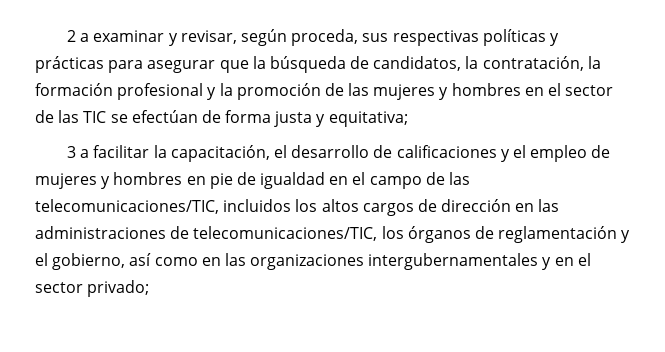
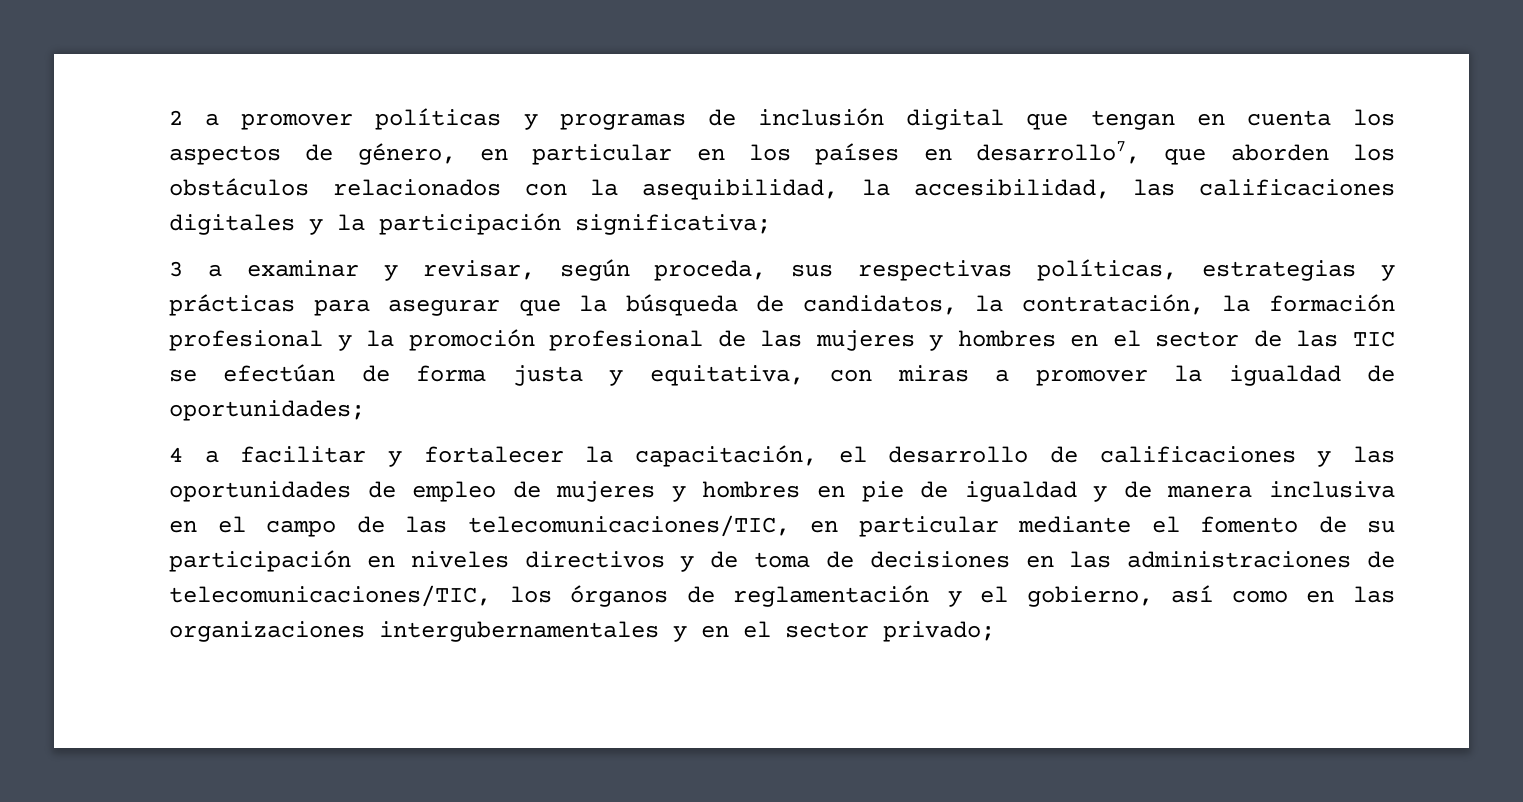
- 2 a examinar y revisar, según proceda, sus respectivas políticas y prácticas para asegurar que la búsqueda de candidatos, la contratación, la formación profesional y la promoción de las mujeres y hombres en el sector de las TIC se efectúan de forma justa y equitativa;
- 3 a facilitar la capacitación, el desarrollo de calificaciones y el empleo de mujeres y hombres en pie de igualdad en el campo de las telecomunicaciones/TIC, incluidos los altos cargos de dirección en las administraciones de telecomunicaciones/TIC, los órganos de reglamentación y el gobierno, así como en las organizaciones intergubernamentales y en el sector privado;
+ 2 a promover políticas y programas de inclusión digital que tengan en cuenta los aspectos de género, en particular en los países en desarrollo7, que aborden los obstáculos relacionados con la asequibilidad, la accesibilidad, las calificaciones digitales y la participación significativa;
+ 3 a examinar y revisar, según proceda, sus respectivas políticas, estrategias y prácticas para asegurar que la búsqueda de candidatos, la contratación, la formación profesional y la promoción profesional de las mujeres y hombres en el sector de las TIC se efectúan de forma justa y equitativa, con miras a promover la igualdad de oportunidades;
+ 4 a facilitar y fortalecer la capacitación, el desarrollo de calificaciones y las oportunidades de empleo de mujeres y hombres en pie de igualdad y de manera inclusiva en el campo de las telecomunicaciones/TIC, en particular mediante el fomento de su participación en niveles directivos y de toma de decisiones en las administraciones de telecomunicaciones/TIC, los órganos de reglamentación y el gobierno, así como en las organizaciones intergubernamentales y en el sector privado;

